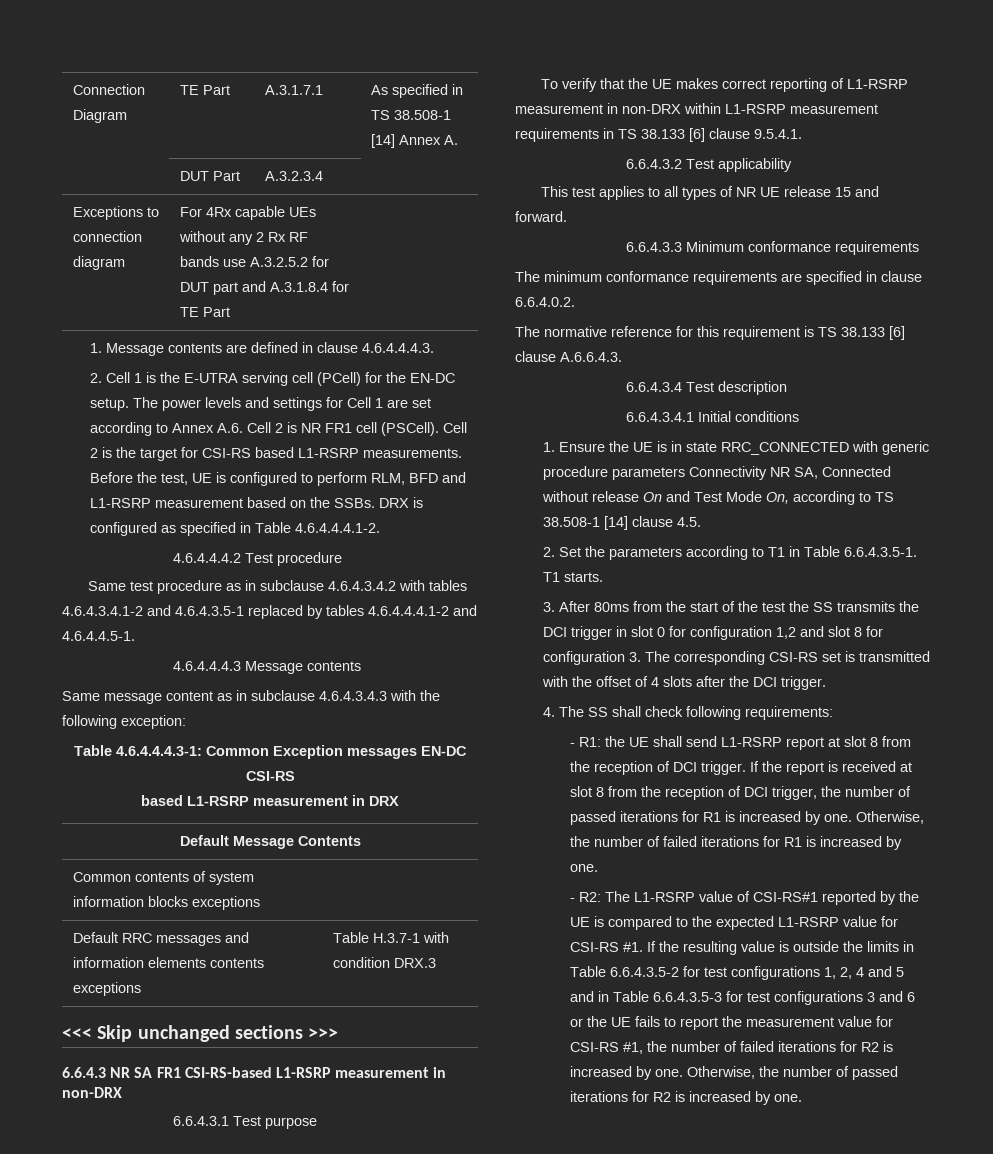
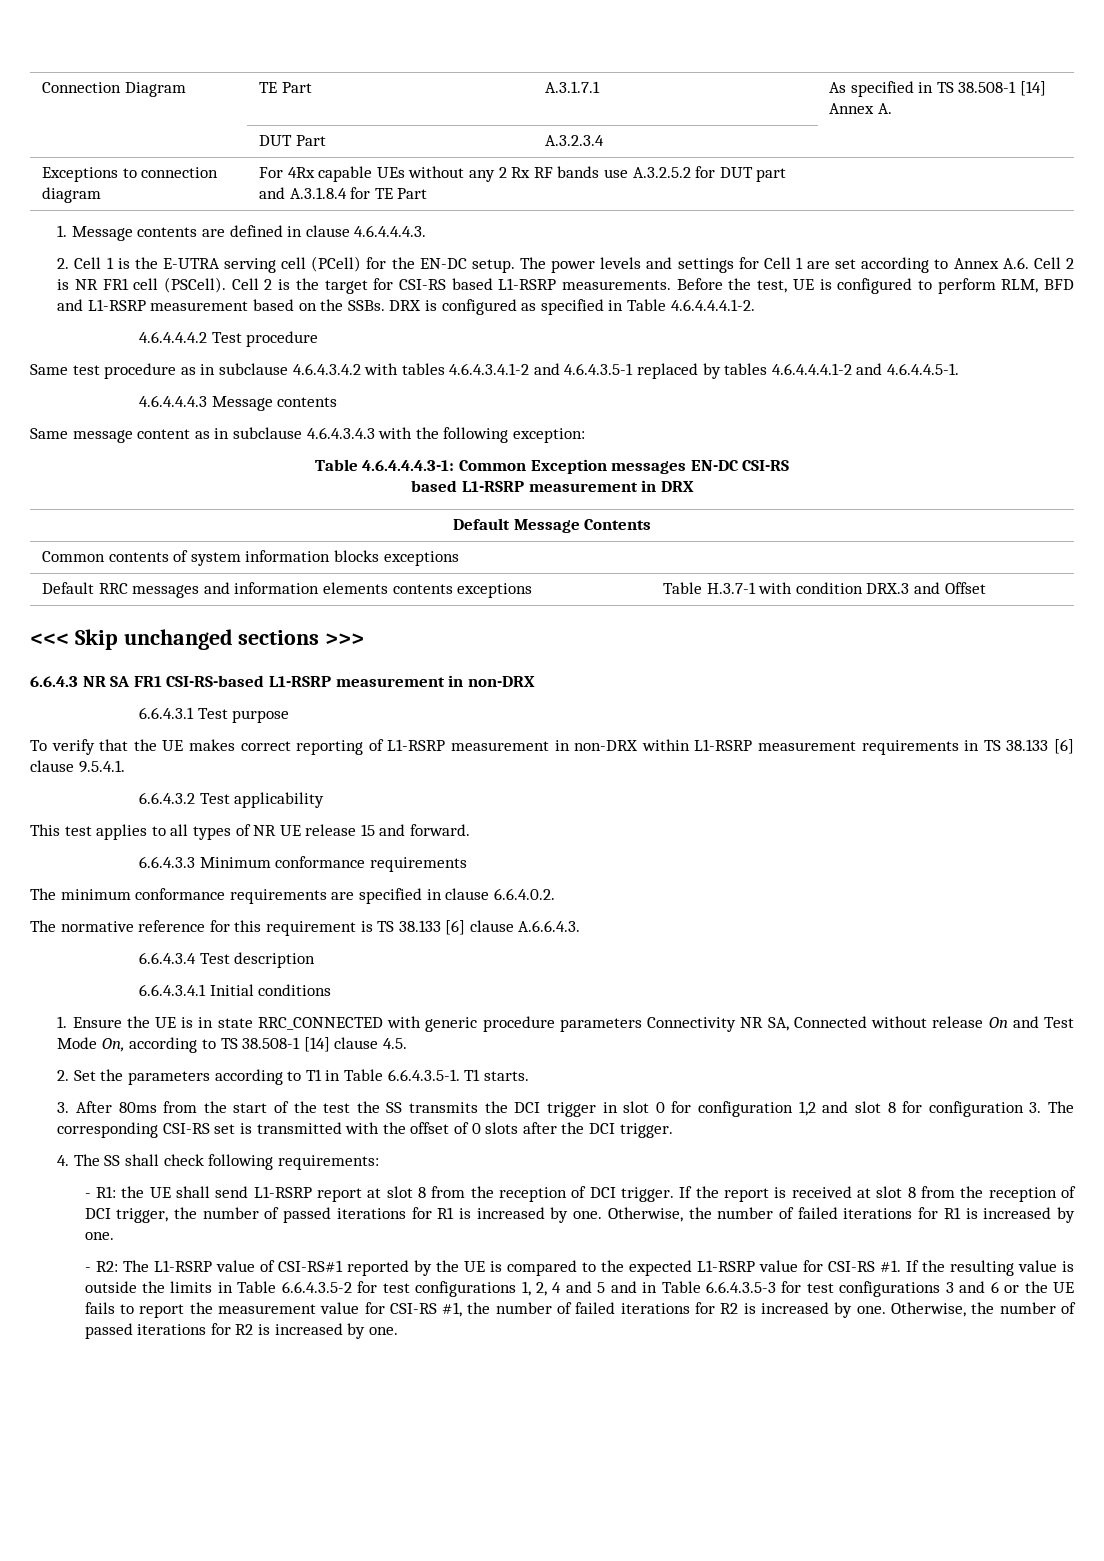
- Default RRC messages and information elements contents exceptions | Table H.3.7-1 with condition DRX.3
+ Default RRC messages and information elements contents exceptions | Table H.3.7-1 with condition DRX.3 and Offset
- 3. After 80ms from the start of the test the SS transmits the DCI trigger in slot 0 for configuration 1,2 and slot 8 for configuration 3. The corresponding CSI-RS set is transmitted with the offset of 4 slots after the DCI trigger.
+ 3. After 80ms from the start of the test the SS transmits the DCI trigger in slot 0 for configuration 1,2 and slot 8 for configuration 3. The corresponding CSI-RS set is transmitted with the offset of 0 slots after the DCI trigger.

